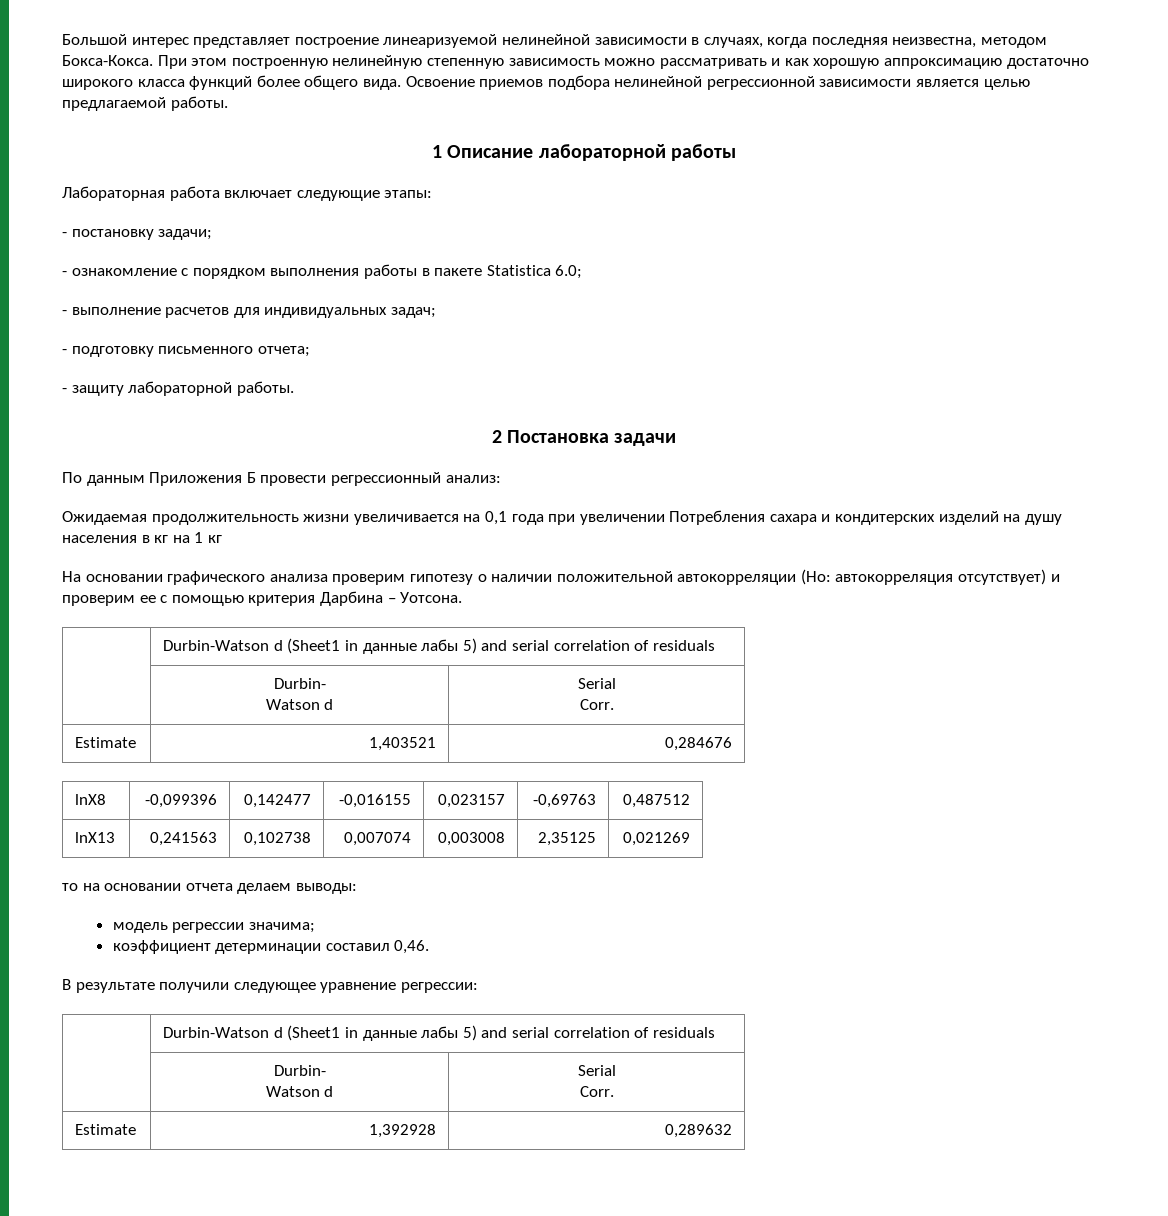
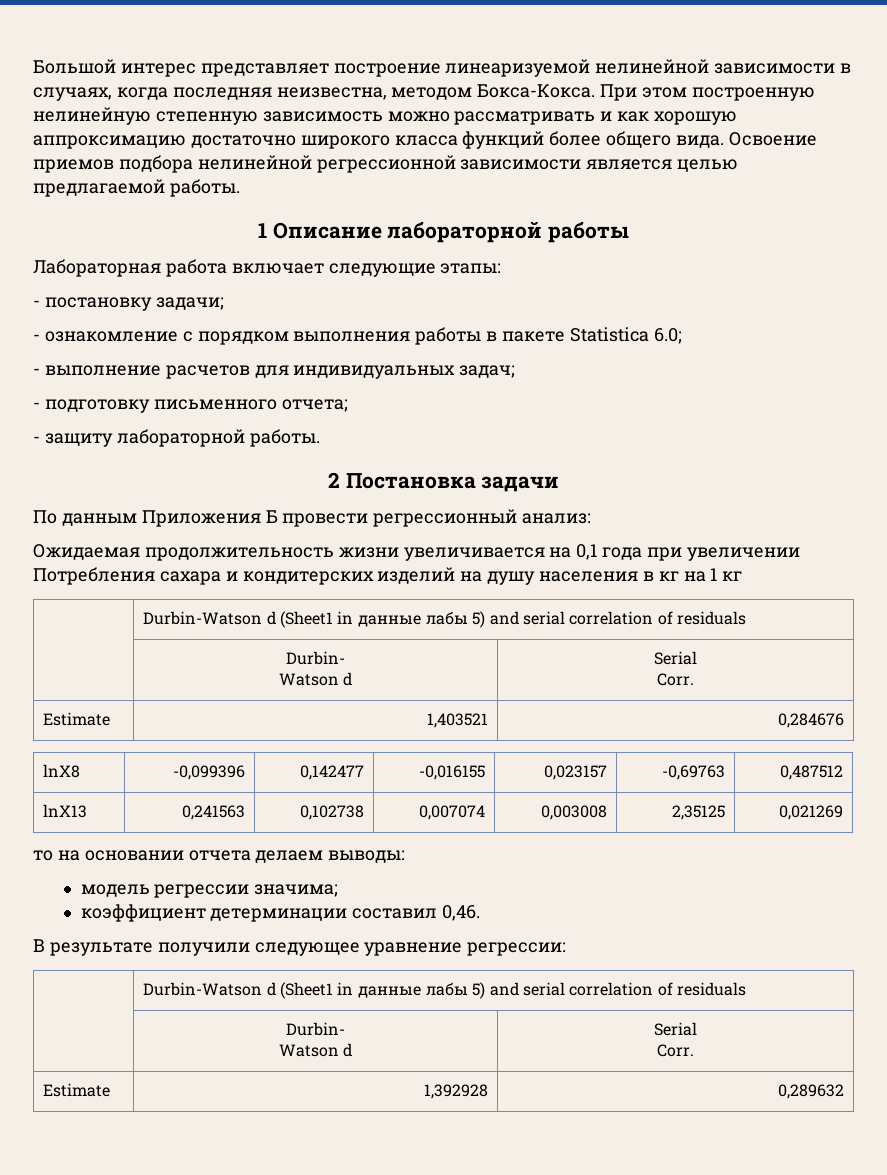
- На основании графического анализа проверим гипотезу о наличии положительной автокорреляции (Но: автокорреляция отсутствует) и проверим ее с помощью критерия Дарбина – Уотсона.

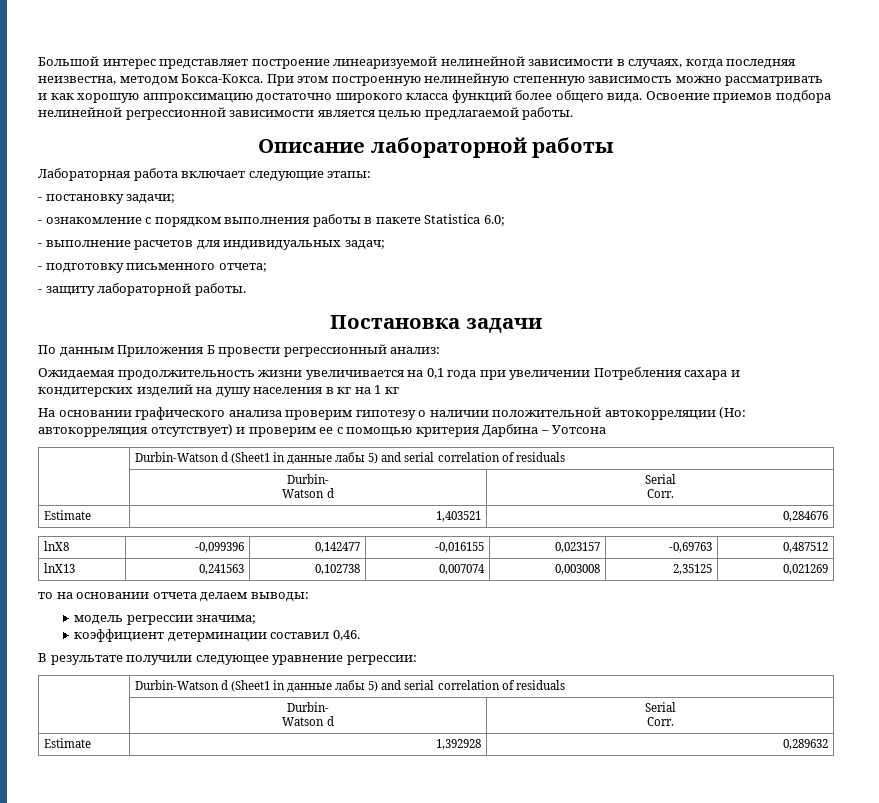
- 1 Описание лабораторной работы
+ Описание лабораторной работы
- 2 Постановка задачи
+ Постановка задачи
+ На основании графического анализа проверим гипотезу о наличии положительной автокорреляции (Но: автокорреляция отсутствует) и проверим ее с помощью критерия Дарбина – Уотсона

